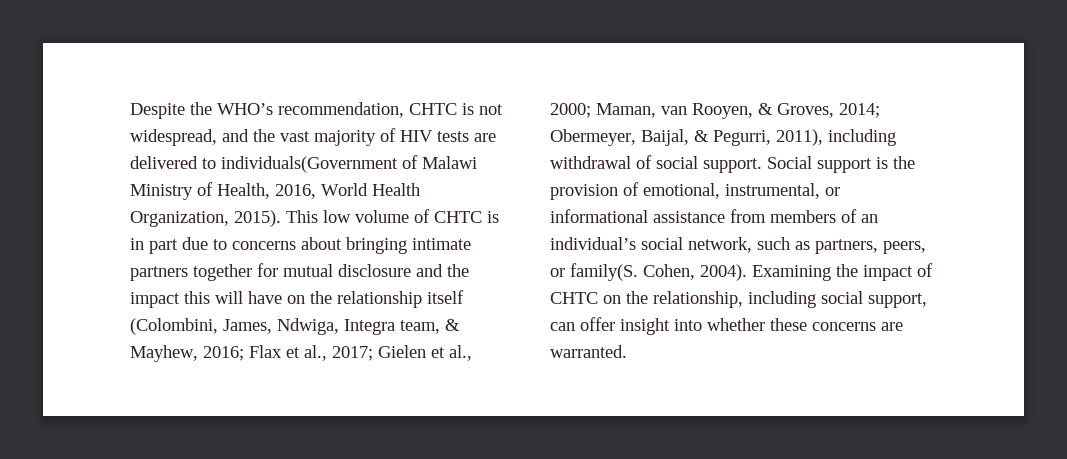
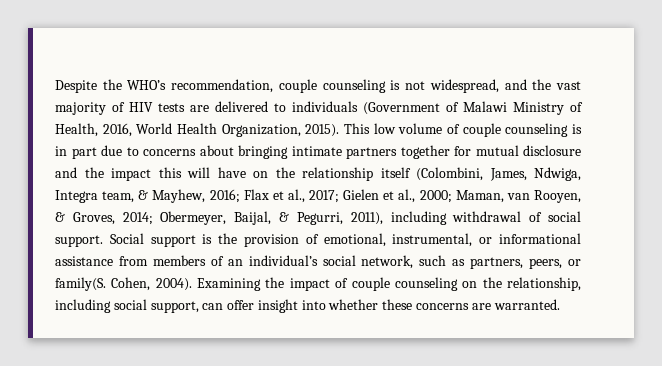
- Despite the WHO’s recommendation, CHTC is not widespread, and the vast majority of HIV tests are delivered to individuals(Government of Malawi Ministry of Health, 2016, World Health Organization, 2015).
+ Despite the WHO’s recommendation, couple counseling is not widespread, and the vast majority of HIV tests are delivered to individuals (Government of Malawi Ministry of Health, 2016, World Health Organization, 2015).
- This low volume of CHTC is in part due to concerns about bringing intimate partners together for mutual disclosure and the impact this will have on the relationship itself (Colombini, James, Ndwiga, Integra team, & Mayhew, 2016; Flax et al., 2017; Gielen et al., 2000; Maman, van Rooyen, & Groves, 2014; Obermeyer, Baijal, & Pegurri, 2011), including withdrawal of social support.
+ This low volume of couple counseling is in part due to concerns about bringing intimate partners together for mutual disclosure and the impact this will have on the relationship itself (Colombini, James, Ndwiga, Integra team, & Mayhew, 2016; Flax et al., 2017; Gielen et al., 2000; Maman, van Rooyen, & Groves, 2014; Obermeyer, Baijal, & Pegurri, 2011), including withdrawal of social support.
- Examining the impact of CHTC on the relationship, including social support, can offer insight into whether these concerns are warranted.
+ Examining the impact of couple counseling on the relationship, including social support, can offer insight into whether these concerns are warranted.

